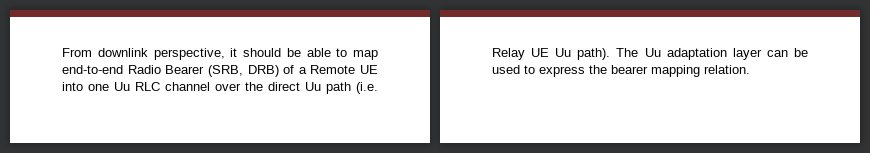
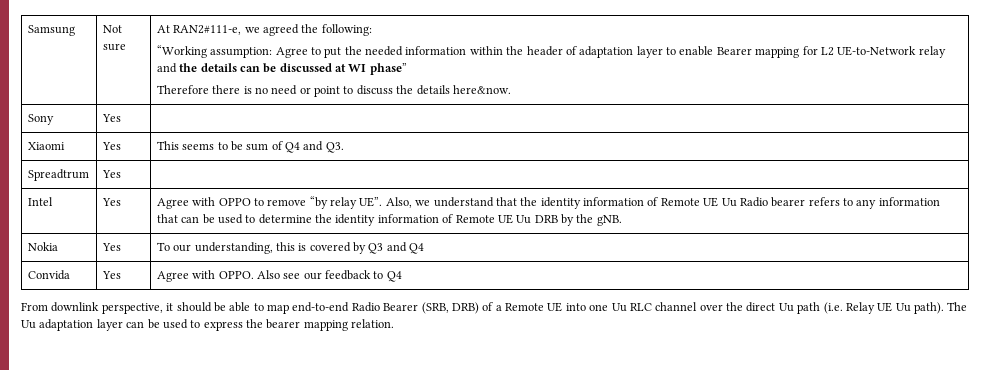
+ Samsung | Not sure | At RAN2#111-e, we agreed the following:
+ “Working assumption: Agree to put the needed information within the header of adaptation layer to enable Bearer mapping for L2 UE-to-Network relay and the details can be discussed at WI phase”
+ Therefore there is no need or point to discuss the details here&now.
+ Sony | Yes |
+ Xiaomi | Yes | This seems to be sum of Q4 and Q3.
+ Spreadtrum | Yes |
+ Intel | Yes | Agree with OPPO to remove “by relay UE”. Also, we understand that the identity information of Remote UE Uu Radio bearer refers to any information that can be used to determine the identity information of Remote UE Uu DRB by the gNB.
+ Nokia | Yes | To our understanding, this is covered by Q3 and Q4
+ Convida | Yes | Agree with OPPO. Also see our feedback to Q4

